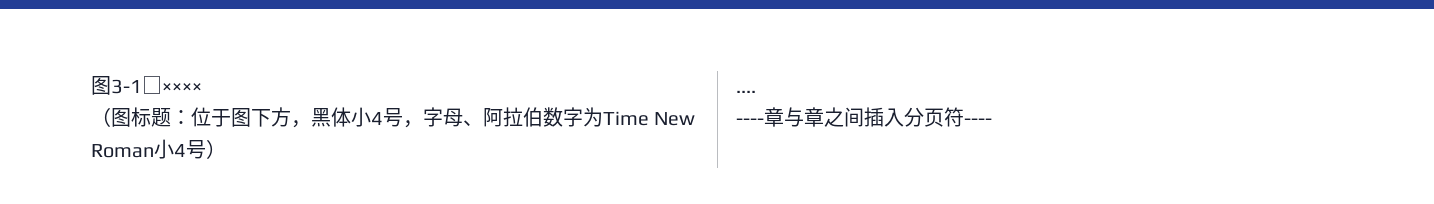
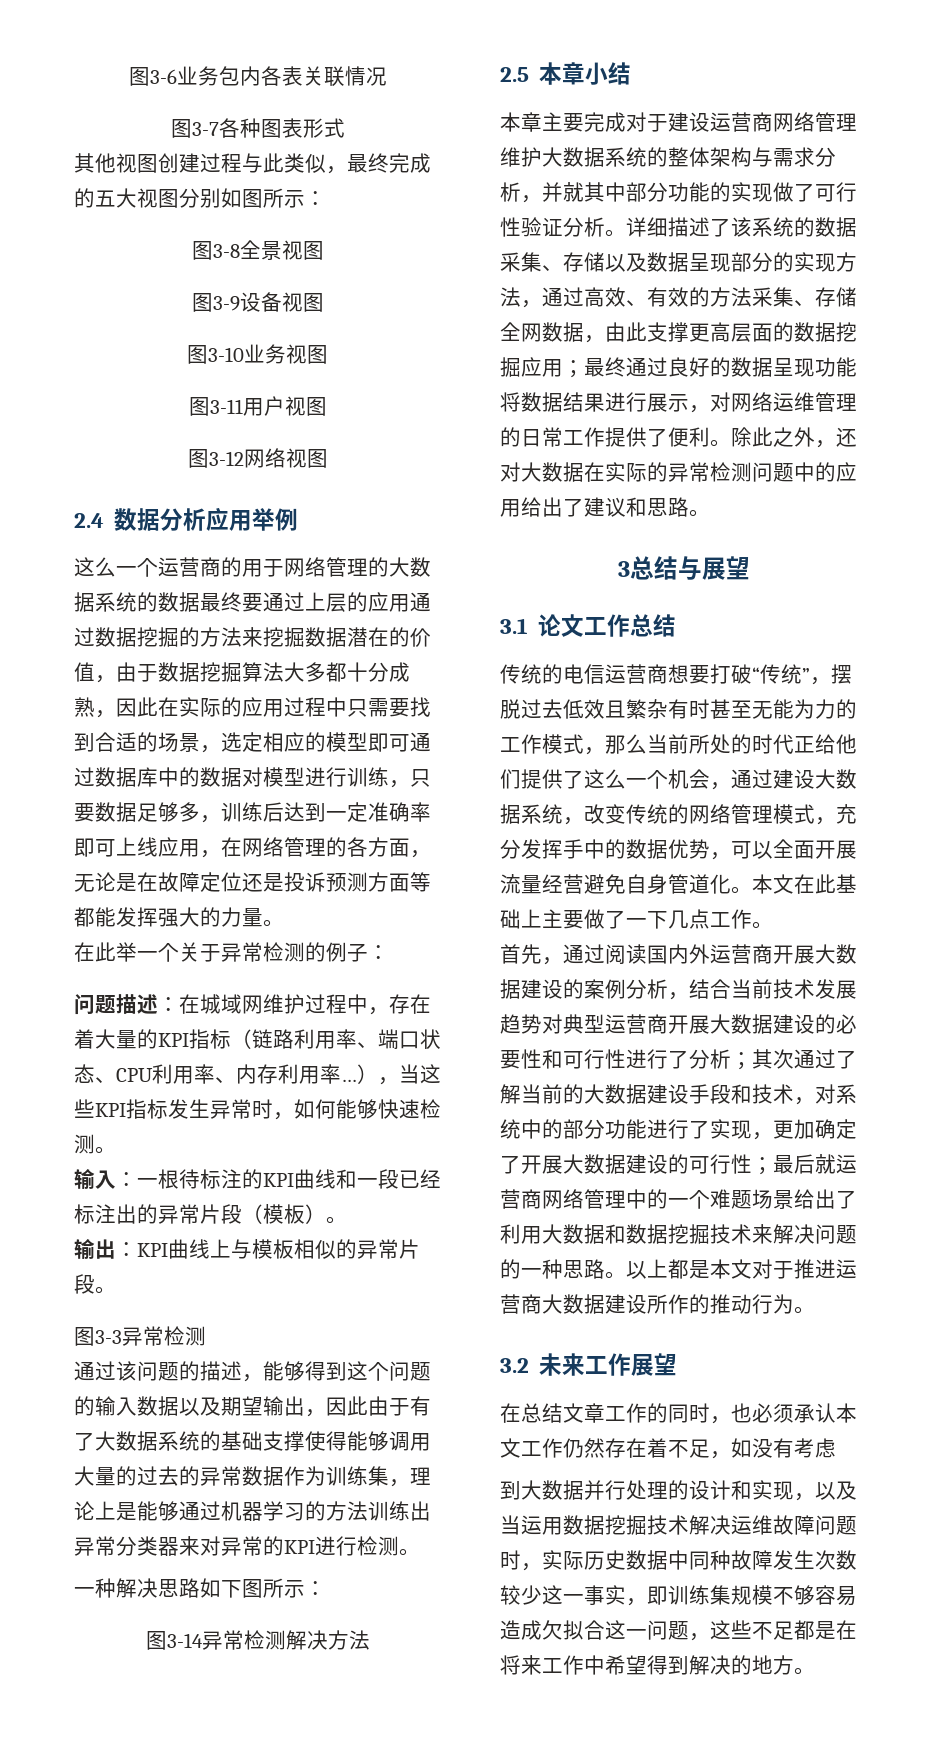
- 图3-1□××××
- （图标题：位于图下方，黑体小4号，字母、阿拉伯数字为Time New Roman小4号）
- ....
- ----章与章之间插入分页符----
+ 图3-6业务包内各表关联情况
+ 图3-7各种图表形式
+ 其他视图创建过程与此类似，最终完成的五大视图分别如图所示：
+ 图3-8全景视图
+ 图3-9设备视图
+ 图3-10业务视图
+ 图3-11用户视图
+ 图3-12网络视图
+ 2.4数据分析应用举例
+ 这么一个运营商的用于网络管理的大数据系统的数据最终要通过上层的应用通过数据挖掘的方法来挖掘数据潜在的价值，由于数据挖掘算法大多都十分成熟，因此在实际的应用过程中只需要找到合适的场景，选定相应的模型即可通过数据库中的数据对模型进行训练，只要数据足够多，训练后达到一定准确率即可上线应用，在网络管理的各方面，无论是在故障定位还是投诉预测方面等都能发挥强大的力量。
+ 在此举一个关于异常检测的例子：
+ 问题描述：在城域网维护过程中，存在着大量的KPI指标（链路利用率、端口状态、CPU利用率、内存利用率…），当这些KPI指标发生异常时，如何能够快速检测。
+ 输入：一根待标注的KPI曲线和一段已经标注出的异常片段（模板）。
+ 输出：KPI曲线上与模板相似的异常片段。
+ 图3-3异常检测
+ 通过该问题的描述，能够得到这个问题的输入数据以及期望输出，因此由于有了大数据系统的基础支撑使得能够调用大量的过去的异常数据作为训练集，理论上是能够通过机器学习的方法训练出异常分类器来对异常的KPI进行检测。
+ 一种解决思路如下图所示：
+ 图3-14异常检测解决方法
+ 2.5本章小结
+ 本章主要完成对于建设运营商网络管理维护大数据系统的整体架构与需求分析，并就其中部分功能的实现做了可行性验证分析。详细描述了该系统的数据采集、存储以及数据呈现部分的实现方法，通过高效、有效的方法采集、存储全网数据，由此支撑更高层面的数据挖掘应用；最终通过良好的数据呈现功能将数据结果进行展示，对网络运维管理的日常工作提供了便利。除此之外，还对大数据在实际的异常检测问题中的应用给出了建议和思路。
+ 3总结与展望
+ 3.1论文工作总结
+ 传统的电信运营商想要打破“传统”，摆脱过去低效且繁杂有时甚至无能为力的工作模式，那么当前所处的时代正给他们提供了这么一个机会，通过建设大数据系统，改变传统的网络管理模式，充分发挥手中的数据优势，可以全面开展流量经营避免自身管道化。本文在此基础上主要做了一下几点工作。
+ 首先，通过阅读国内外运营商开展大数据建设的案例分析，结合当前技术发展趋势对典型运营商开展大数据建设的必要性和可行性进行了分析；其次通过了解当前的大数据建设手段和技术，对系统中的部分功能进行了实现，更加确定了开展大数据建设的可行性；最后就运营商网络管理中的一个难题场景给出了利用大数据和数据挖掘技术来解决问题的一种思路。以上都是本文对于推进运营商大数据建设所作的推动行为。
+ 3.2未来工作展望
+ 在总结文章工作的同时，也必须承认本文工作仍然存在着不足，如没有考虑
+ 到大数据并行处理的设计和实现，以及当运用数据挖掘技术解决运维故障问题时，实际历史数据中同种故障发生次数较少这一事实，即训练集规模不够容易造成欠拟合这一问题，这些不足都是在将来工作中希望得到解决的地方。

